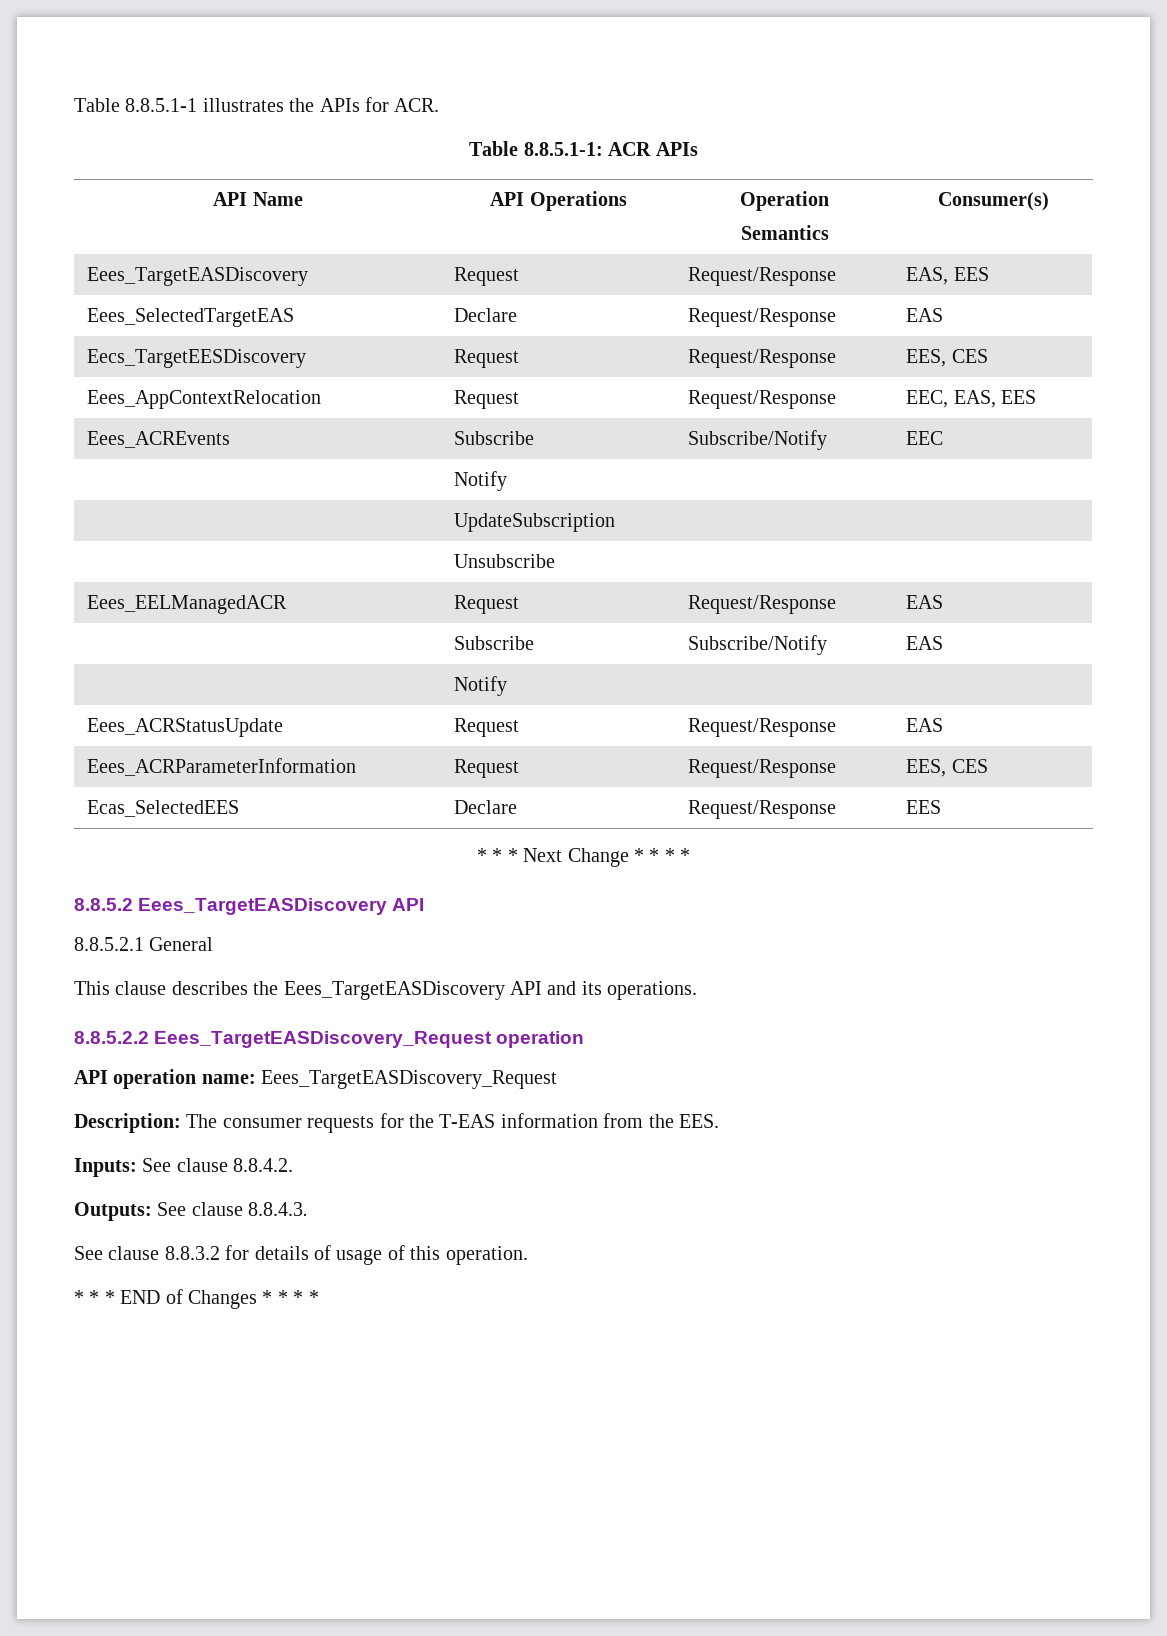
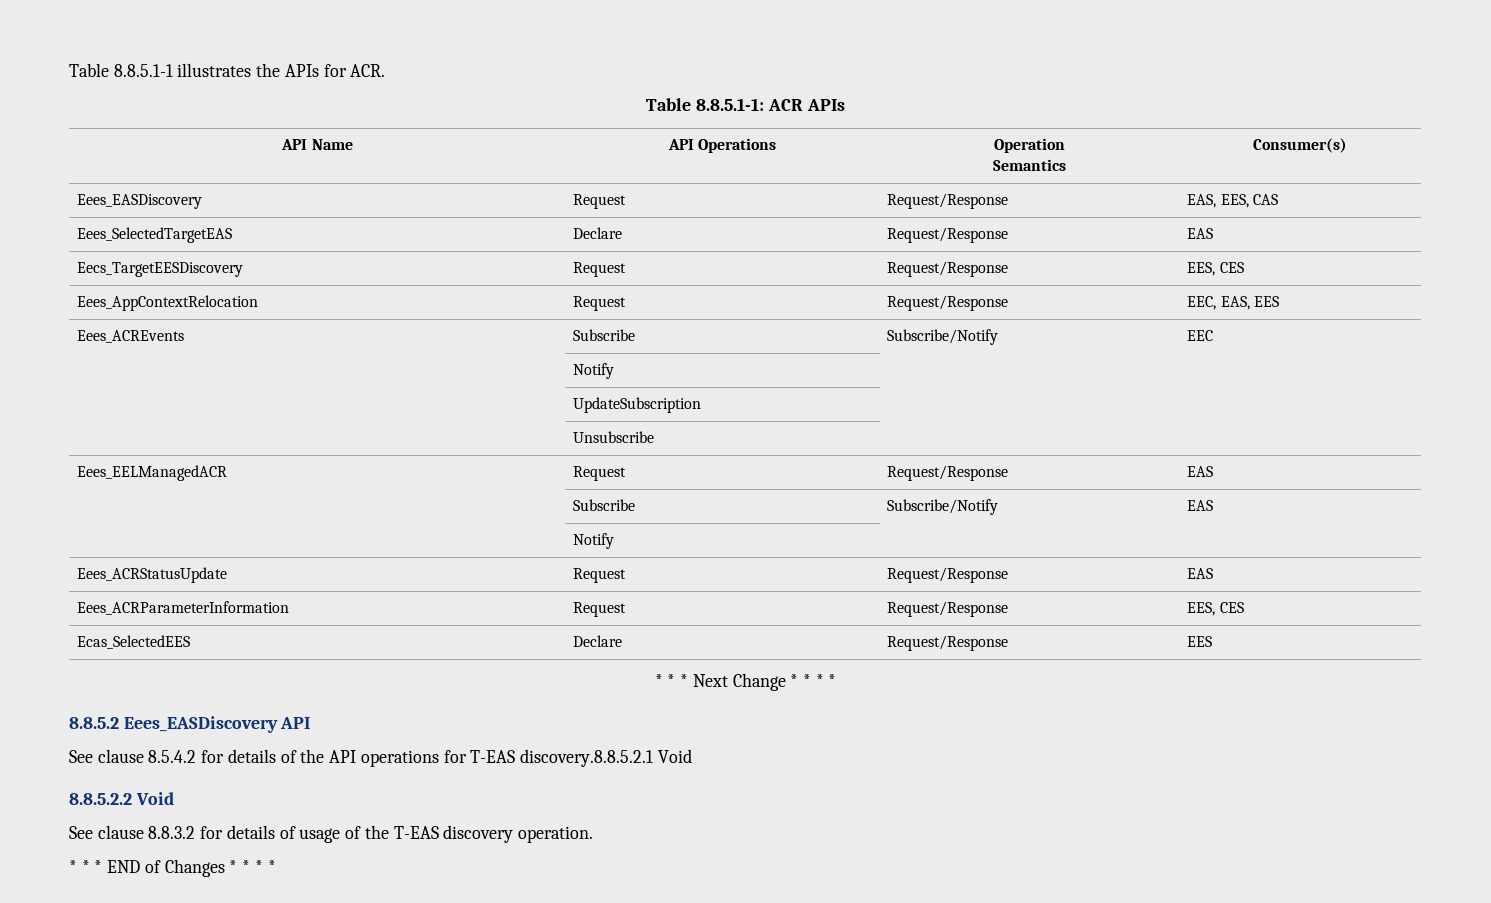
- Eees_TargetEASDiscovery | Request | Request/Response | EAS, EES
+ Eees_EASDiscovery | Request | Request/Response | EAS, EES, CAS
- 8.8.5.2 Eees_TargetEASDiscovery API
+ 8.8.5.2 Eees_EASDiscovery API
- 8.8.5.2.1 General
- This clause describes the Eees_TargetEASDiscovery API and its operations.
- 8.8.5.2.2 Eees_TargetEASDiscovery_Request operation
- API operation name: Eees_TargetEASDiscovery_Request
- Description: The consumer requests for the T-EAS information from the EES.
- Inputs: See clause 8.8.4.2.
- Outputs: See clause 8.8.4.3.
+ See clause 8.5.4.2 for details of the API operations for T-EAS discovery.8.8.5.2.1 Void
+ 8.8.5.2.2 Void
- See clause 8.8.3.2 for details of usage of this operation.
+ See clause 8.8.3.2 for details of usage of the T-EAS discovery operation.

